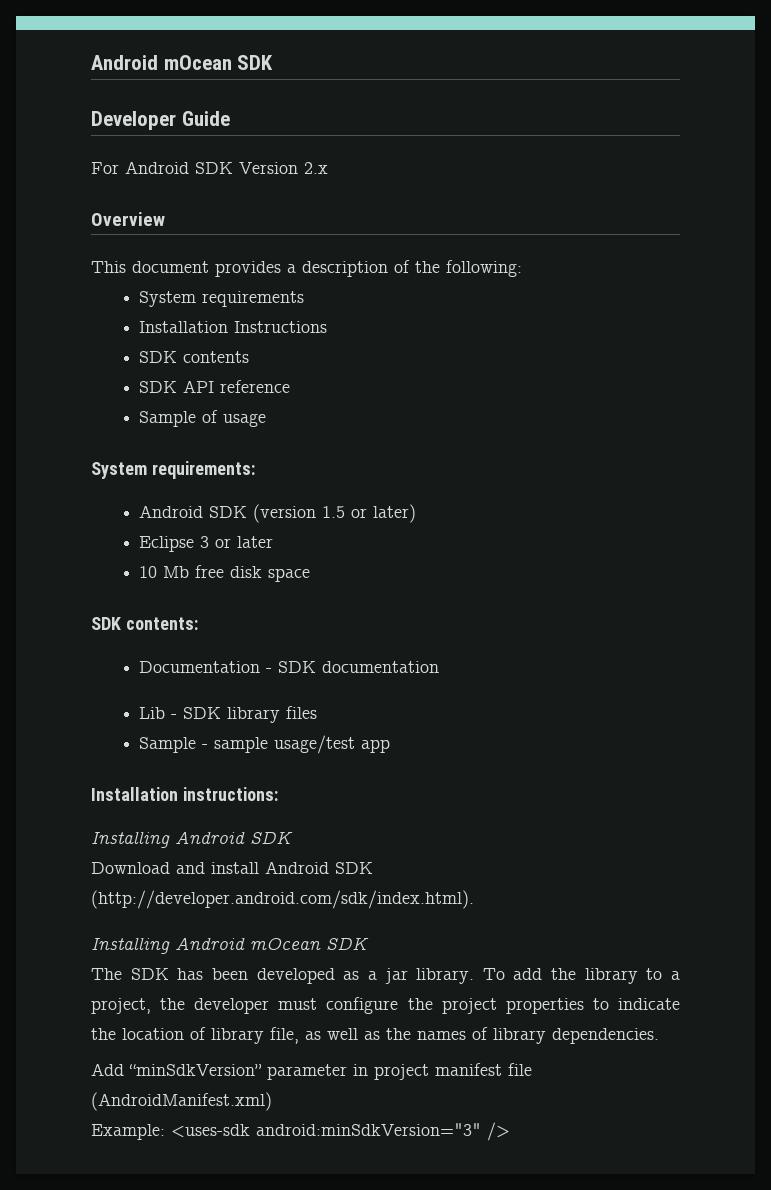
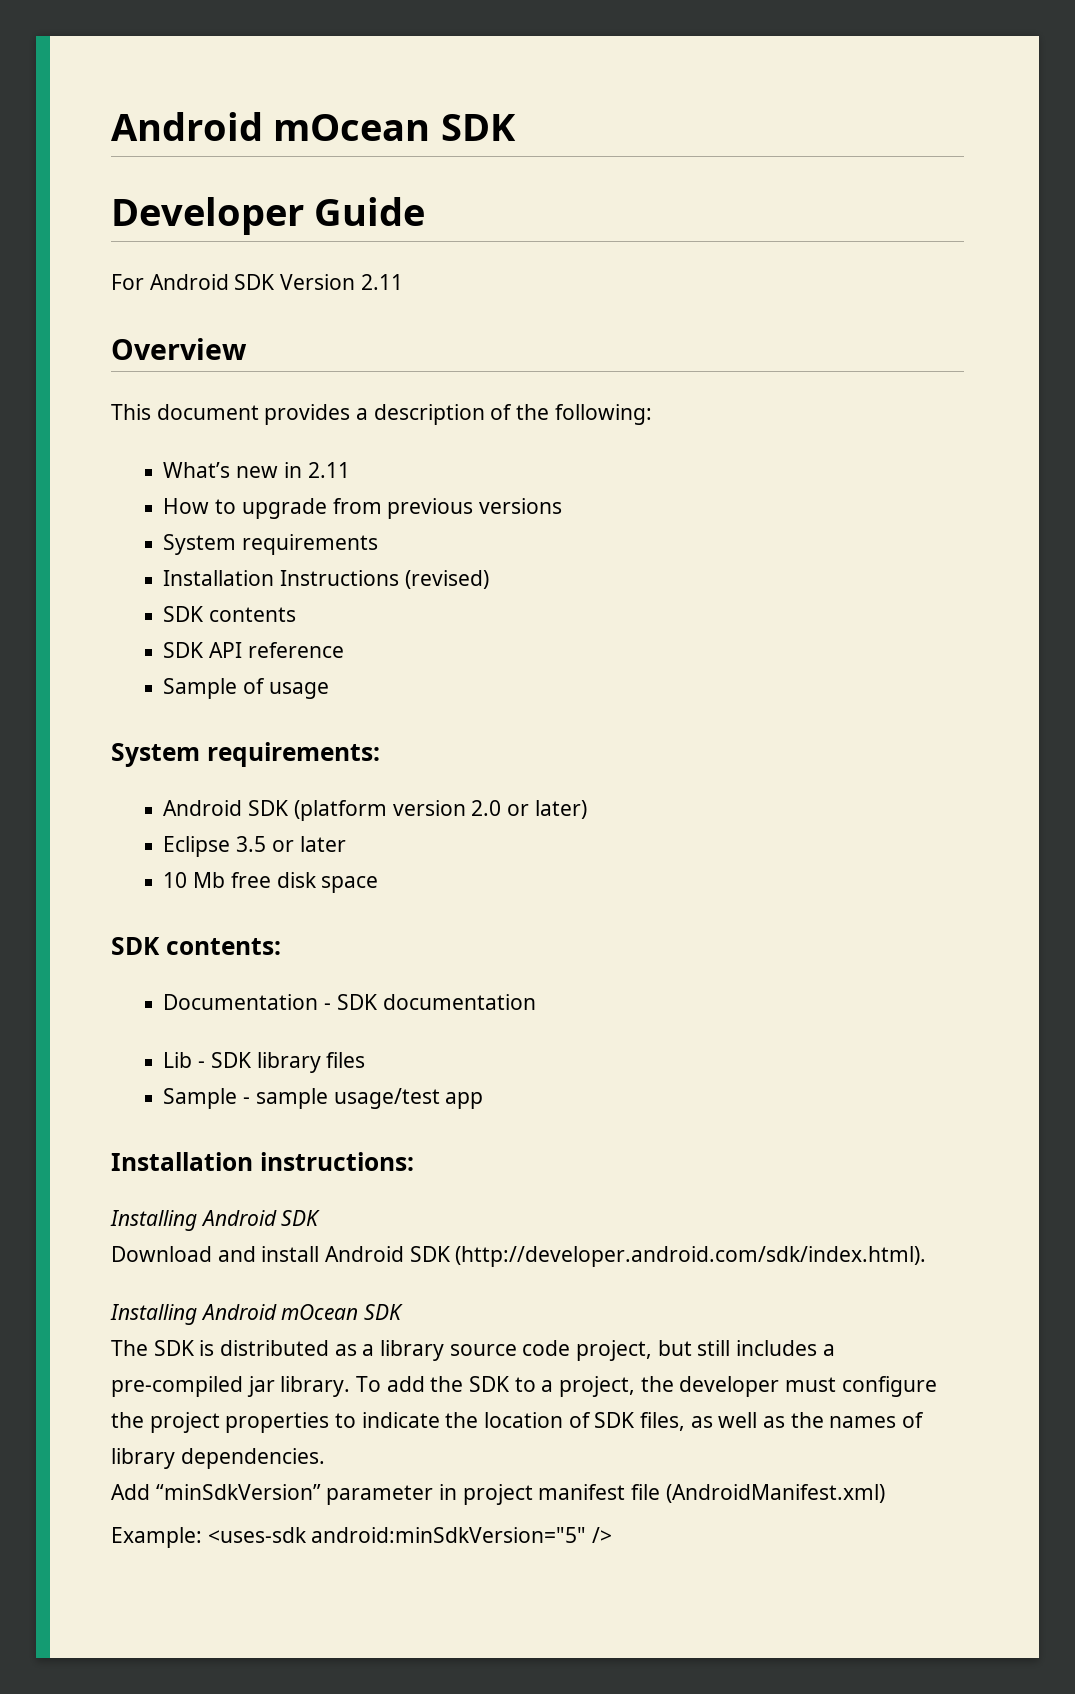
- For Android SDK Version 2.x
+ For Android SDK Version 2.11
+ What’s new in 2.11
+ How to upgrade from previous versions
- Installation Instructions
+ Installation Instructions (revised)
- Android SDK (version 1.5 or later)
+ Android SDK (platform version 2.0 or later)
- Eclipse 3 or later
+ Eclipse 3.5 or later
- The SDK has been developed as a jar library.
+ The SDK is distributed as a library source code project, but still includes a pre-compiled jar library.
- To add the library to a project, the developer must configure the project properties to indicate the location of library file, as well as the names of library dependencies.
+ To add the SDK to a project, the developer must configure the project properties to indicate the location of SDK files, as well as the names of library dependencies.
- Example: <uses-sdk android:minSdkVersion="3" />
+ Example: <uses-sdk android:minSdkVersion="5" />

